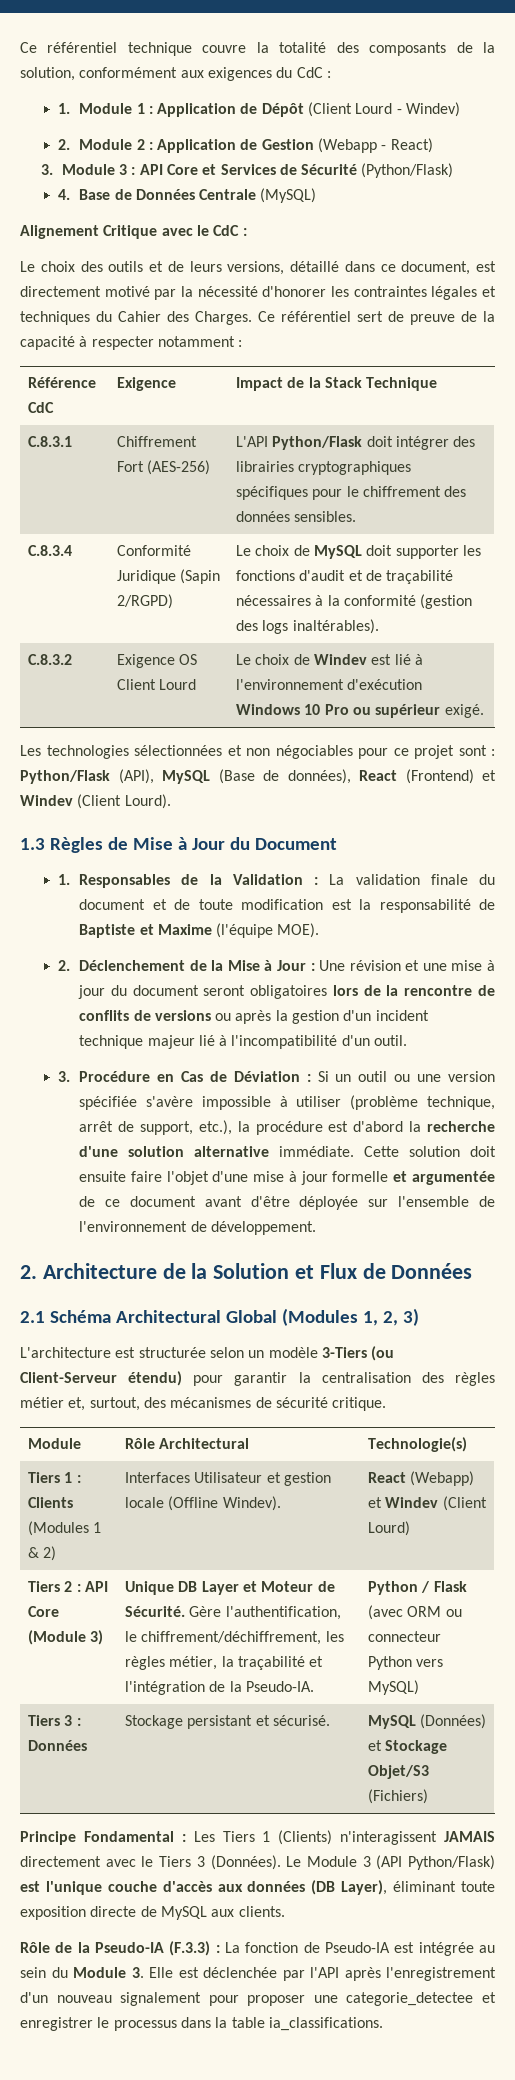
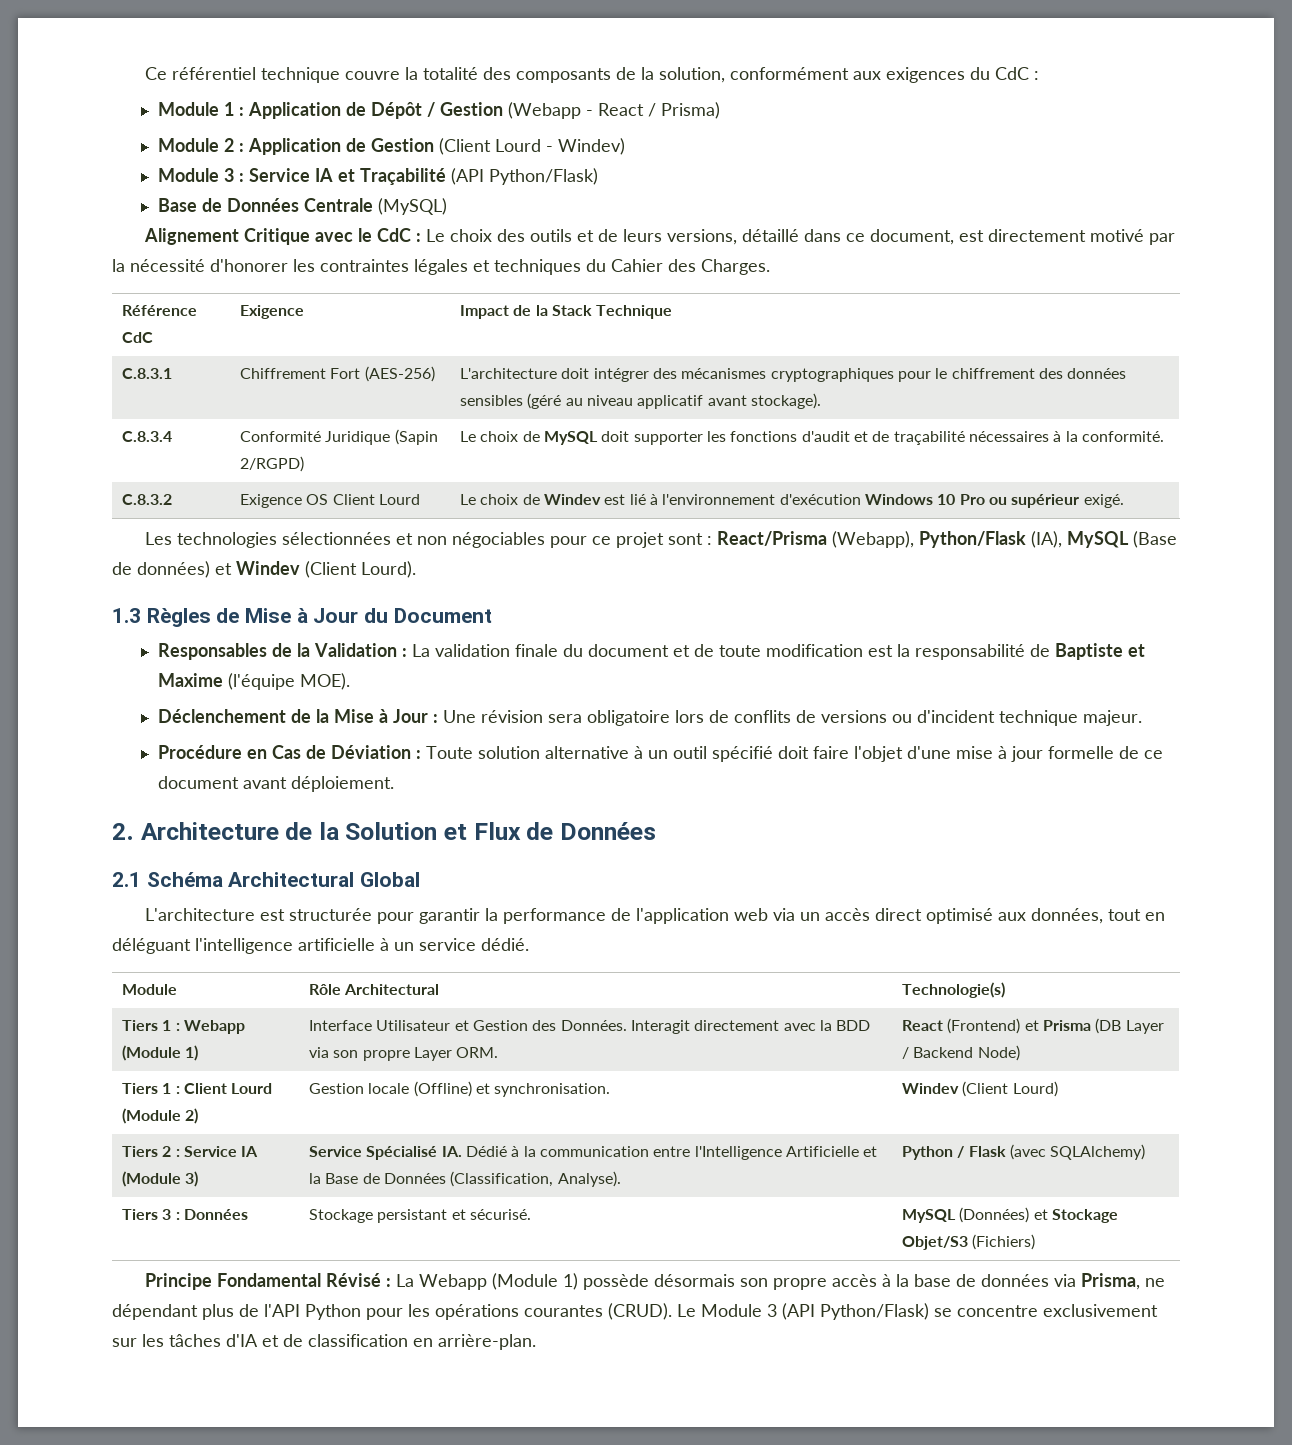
- 1. Module 1 : Application de Dépôt (Client Lourd - Windev)
- 2. Module 2 : Application de Gestion (Webapp - React)
- 3. Module 3 : API Core et Services de Sécurité (Python/Flask)
- 4. Base de Données Centrale (MySQL)
+ Module 1 : Application de Dépôt / Gestion (Webapp - React / Prisma)
+ Module 2 : Application de Gestion (Client Lourd - Windev)
+ Module 3 : Service IA et Traçabilité (API Python/Flask)
+ Base de Données Centrale (MySQL)
- Alignement Critique avec le CdC :
- Le choix des outils et de leurs versions, détaillé dans ce document, est directement motivé par la nécessité d'honorer les contraintes légales et techniques du Cahier des Charges. Ce référentiel sert de preuve de la capacité à respecter notamment :
+ Alignement Critique avec le CdC : Le choix des outils et de leurs versions, détaillé dans ce document, est directement motivé par la nécessité d'honorer les contraintes légales et techniques du Cahier des Charges.
- C.8.3.1 | Chiffrement Fort (AES-256) | L'API Python/Flask doit intégrer des librairies cryptographiques spécifiques pour le chiffrement des données sensibles.
+ C.8.3.1 | Chiffrement Fort (AES-256) | L'architecture doit intégrer des mécanismes cryptographiques pour le chiffrement des données sensibles (géré au niveau applicatif avant stockage).
- C.8.3.4 | Conformité Juridique (Sapin 2/RGPD) | Le choix de MySQL doit supporter les fonctions d'audit et de traçabilité nécessaires à la conformité (gestion des logs inaltérables).
+ C.8.3.4 | Conformité Juridique (Sapin 2/RGPD) | Le choix de MySQL doit supporter les fonctions d'audit et de traçabilité nécessaires à la conformité.
- Les technologies sélectionnées et non négociables pour ce projet sont : Python/Flask (API), MySQL (Base de données), React (Frontend) et Windev (Client Lourd).
+ Les technologies sélectionnées et non négociables pour ce projet sont : React/Prisma (Webapp), Python/Flask (IA), MySQL (Base de données) et Windev (Client Lourd).
- 1. Responsables de la Validation : La validation finale du document et de toute modification est la responsabilité de Baptiste et Maxime (l'équipe MOE).
+ Responsables de la Validation : La validation finale du document et de toute modification est la responsabilité de Baptiste et Maxime (l'équipe MOE).
- 2. Déclenchement de la Mise à Jour : Une révision et une mise à jour du document seront obligatoires lors de la rencontre de conflits de versions ou après la gestion d'un incident technique majeur lié à l'incompatibilité d'un outil.
- 3. Procédure en Cas de Déviation : Si un outil ou une version spécifiée s'avère impossible à utiliser (problème technique, arrêt de support, etc.), la procédure est d'abord la recherche d'une solution alternative immédiate. Cette solution doit ensuite faire l'objet d'une mise à jour formelle et argumentée de ce document avant d'être déployée sur l'ensemble de l'environnement de développement.
+ Déclenchement de la Mise à Jour : Une révision sera obligatoire lors de conflits de versions ou d'incident technique majeur.
+ Procédure en Cas de Déviation : Toute solution alternative à un outil spécifié doit faire l'objet d'une mise à jour formelle de ce document avant déploiement.
- 2.1 Schéma Architectural Global (Modules 1, 2, 3)
+ 2.1 Schéma Architectural Global
- L'architecture est structurée selon un modèle 3-Tiers (ou Client-Serveur étendu) pour garantir la centralisation des règles métier et, surtout, des mécanismes de sécurité critique.
+ L'architecture est structurée pour garantir la performance de l'application web via un accès direct optimisé aux données, tout en déléguant l'intelligence artificielle à un service dédié.
- Tiers 1 : Clients (Modules 1 & 2) | Interfaces Utilisateur et gestion locale (Offline Windev). | React (Webapp) et Windev (Client Lourd)
+ Tiers 1 : Webapp (Module 1) | Interface Utilisateur et Gestion des Données. Interagit directement avec la BDD via son propre Layer ORM. | React (Frontend) et Prisma (DB Layer / Backend Node)
+ Tiers 1 : Client Lourd (Module 2) | Gestion locale (Offline) et synchronisation. | Windev (Client Lourd)
- Tiers 2 : API Core (Module 3) | Unique DB Layer et Moteur de Sécurité. Gère l'authentification, le chiffrement/déchiffrement, les règles métier, la traçabilité et l'intégration de la Pseudo-IA. | Python / Flask (avec ORM ou connecteur Python vers MySQL)
+ Tiers 2 : Service IA (Module 3) | Service Spécialisé IA. Dédié à la communication entre l'Intelligence Artificielle et la Base de Données (Classification, Analyse). | Python / Flask (avec SQLAlchemy)
- Principe Fondamental : Les Tiers 1 (Clients) n'interagissent JAMAIS directement avec le Tiers 3 (Données).
+ Principe Fondamental Révisé : La Webapp (Module 1) possède désormais son propre accès à la base de données via Prisma, ne dépendant plus de l'API Python pour les opérations courantes (CRUD).
- Le Module 3 (API Python/Flask) est l'unique couche d'accès aux données (DB Layer), éliminant toute exposition directe de MySQL aux clients.
- Rôle de la Pseudo-IA (F.3.3) : La fonction de Pseudo-IA est intégrée au sein du Module 3. Elle est déclenchée par l'API après l'enregistrement d'un nouveau signalement pour proposer une categorie_detectee et enregistrer le processus dans la table ia_classifications.
+ Le Module 3 (API Python/Flask) se concentre exclusivement sur les tâches d'IA et de classification en arrière-plan.

